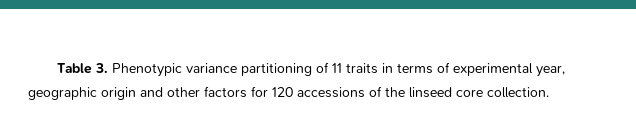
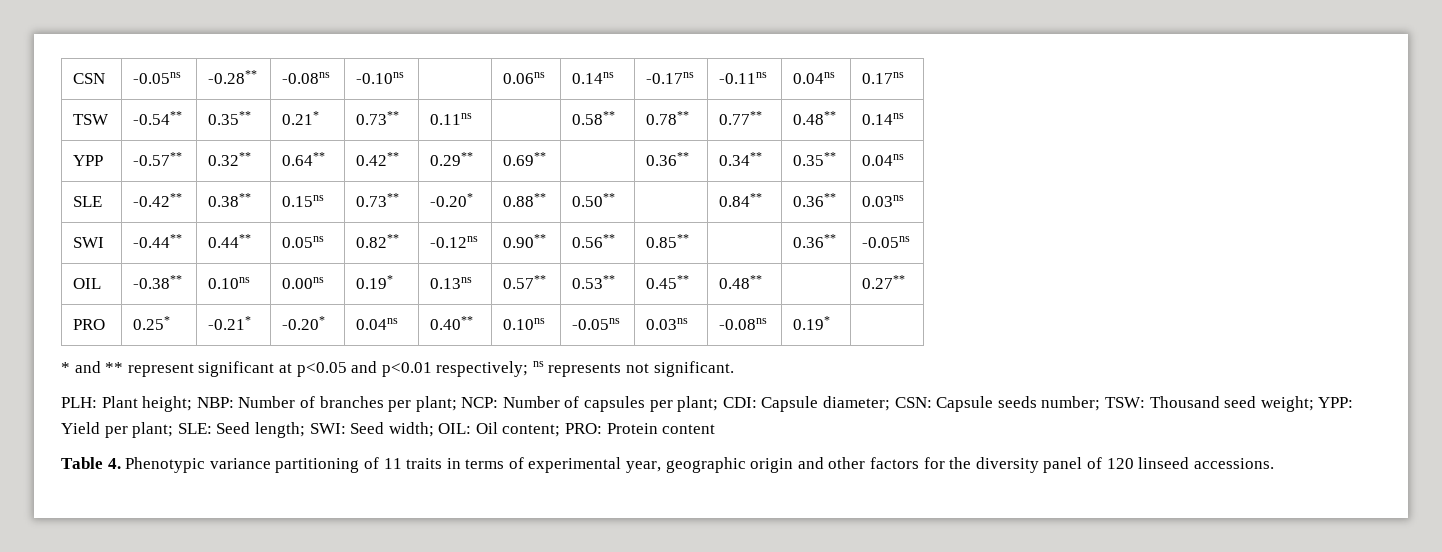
- Table 3. Phenotypic variance partitioning of 11 traits in terms of experimental year, geographic origin and other factors for 120 accessions of the linseed core collection.
+ CSN | -0.05ns | -0.28** | -0.08ns | -0.10ns | | 0.06ns | 0.14ns | -0.17ns | -0.11ns | 0.04ns | 0.17ns
+ TSW | -0.54** | 0.35** | 0.21* | 0.73** | 0.11ns | | 0.58** | 0.78** | 0.77** | 0.48** | 0.14ns
+ YPP | -0.57** | 0.32** | 0.64** | 0.42** | 0.29** | 0.69** | | 0.36** | 0.34** | 0.35** | 0.04ns
+ SLE | -0.42** | 0.38** | 0.15ns | 0.73** | -0.20* | 0.88** | 0.50** | | 0.84** | 0.36** | 0.03ns
+ SWI | -0.44** | 0.44** | 0.05ns | 0.82** | -0.12ns | 0.90** | 0.56** | 0.85** | | 0.36** | -0.05ns
+ OIL | -0.38** | 0.10ns | 0.00ns | 0.19* | 0.13ns | 0.57** | 0.53** | 0.45** | 0.48** | | 0.27**
+ PRO | 0.25* | -0.21* | -0.20* | 0.04ns | 0.40** | 0.10ns | -0.05ns | 0.03ns | -0.08ns | 0.19* |
+ * and ** represent significant at p˂0.05 and p˂0.01 respectively; ns represents not significant.
+ PLH: Plant height; NBP: Number of branches per plant; NCP: Number of capsules per plant; CDI: Capsule diameter; CSN: Capsule seeds number; TSW: Thousand seed weight; YPP: Yield per plant; SLE: Seed length; SWI: Seed width; OIL: Oil content; PRO: Protein content
+ Table 4. Phenotypic variance partitioning of 11 traits in terms of experimental year, geographic origin and other factors for the diversity panel of 120 linseed accessions.

